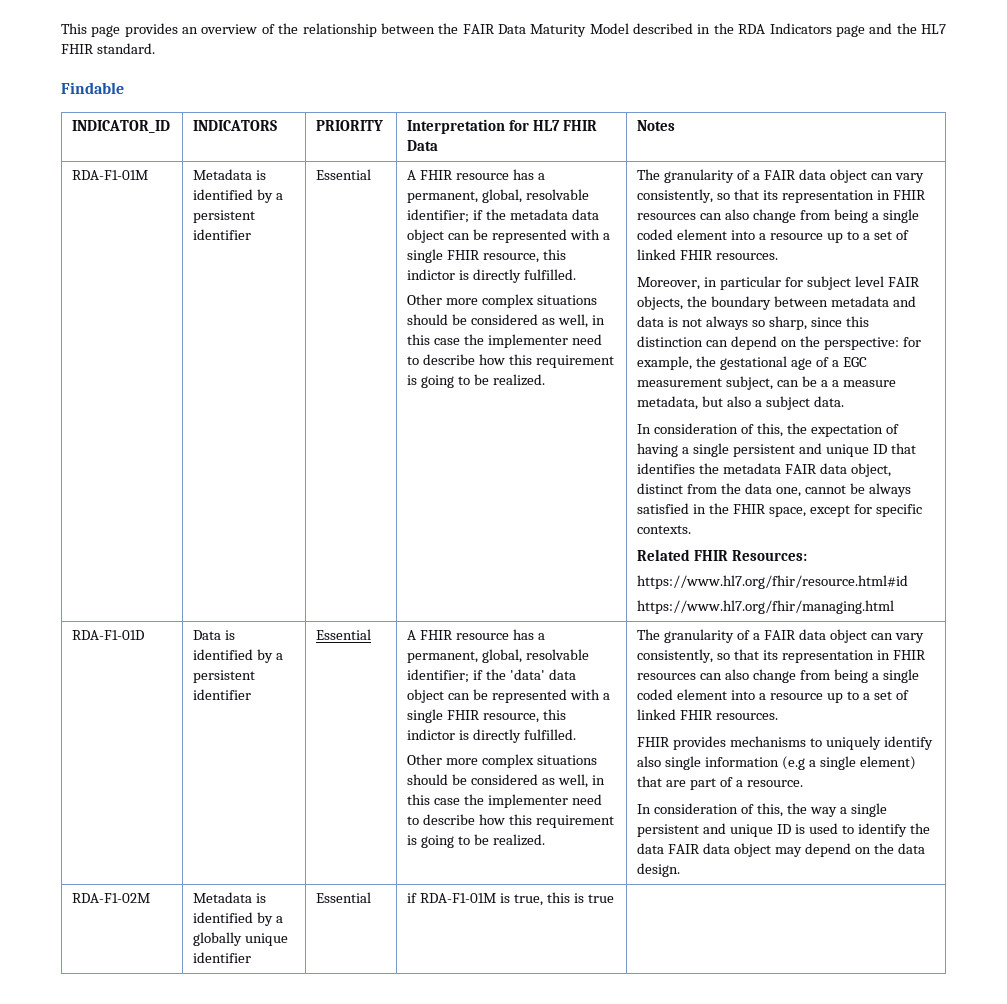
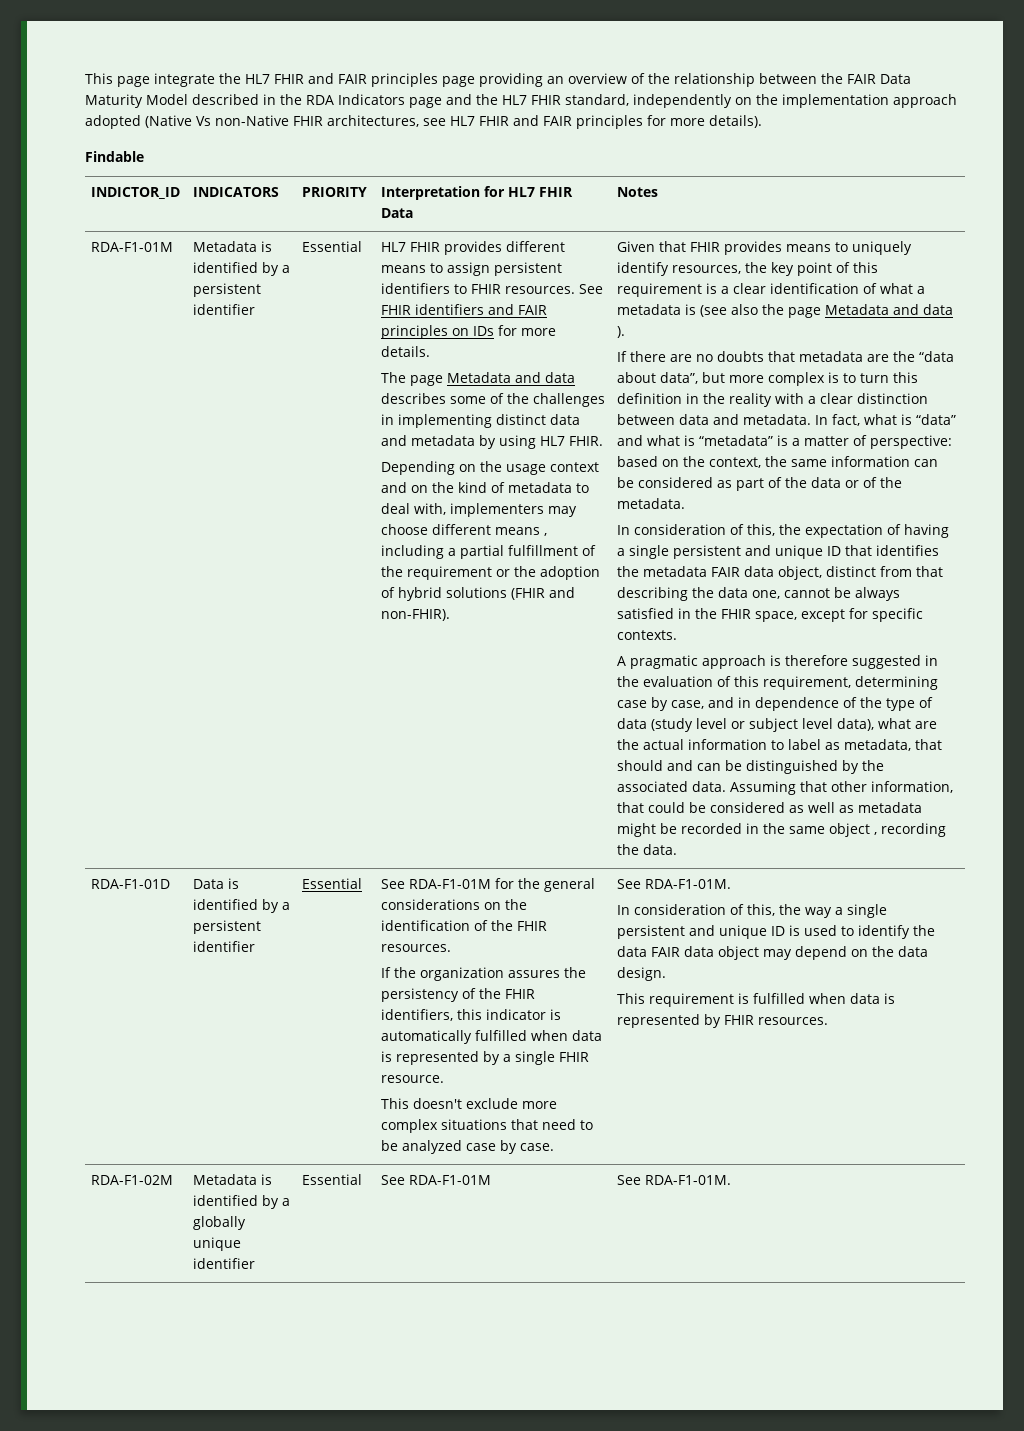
- This page provides an overview of the relationship between the FAIR Data Maturity Model described in the RDA Indicators page and the HL7 FHIR standard.
+ This page integrate the HL7 FHIR and FAIR principles page providing an overview of the relationship between the FAIR Data Maturity Model described in the RDA Indicators page and the HL7 FHIR standard, independently on the implementation approach adopted (Native Vs non-Native FHIR architectures, see HL7 FHIR and FAIR principles for more details).
- INDICATOR_ID | INDICATORS | PRIORITY | Interpretation for HL7 FHIR Data | Notes
+ INDICTOR_ID | INDICATORS | PRIORITY | Interpretation for HL7 FHIR Data | Notes
- A FHIR resource has a permanent, global, resolvable identifier; if the metadata data object can be represented with a single FHIR resource, this indictor is directly fulfilled.
- Other more complex situations should be considered as well, in this case the implementer need to describe how this requirement is going to be realized. | The granularity of a FAIR data object can vary consistently, so that its representation in FHIR resources can also change from being a single coded element into a resource up to a set of linked FHIR resources.
- Moreover, in particular for subject level FAIR objects, the boundary between metadata and data is not always so sharp, since this distinction can depend on the perspective: for example, the gestational age of a EGC measurement subject, can be a a measure metadata, but also a subject data.
+ HL7 FHIR provides different means to assign persistent identifiers to FHIR resources. See FHIR identifiers and FAIR principles on IDs for more details.
+ The page Metadata and data describes some of the challenges in implementing distinct data and metadata by using HL7 FHIR.
+ Depending on the usage context and on the kind of metadata to deal with, implementers may choose different means , including a partial fulfillment of the requirement or the adoption of hybrid solutions (FHIR and non-FHIR). | Given that FHIR provides means to uniquely identify resources, the key point of this requirement is a clear identification of what a metadata is (see also the page Metadata and data ).
+ If there are no doubts that metadata are the “data about data”, but more complex is to turn this definition in the reality with a clear distinction between data and metadata. In fact, what is “data” and what is “metadata” is a matter of perspective: based on the context, the same information can be considered as part of the data or of the metadata.
- In consideration of this, the expectation of having a single persistent and unique ID that identifies the metadata FAIR data object, distinct from the data one, cannot be always satisfied in the FHIR space, except for specific contexts.
+ In consideration of this, the expectation of having a single persistent and unique ID that identifies the metadata FAIR data object, distinct from that describing the data one, cannot be always satisfied in the FHIR space, except for specific contexts.
- Related FHIR Resources:
- https://www.hl7.org/fhir/resource.html#id
- https://www.hl7.org/fhir/managing.html
+ A pragmatic approach is therefore suggested in the evaluation of this requirement, determining case by case, and in dependence of the type of data (study level or subject level data), what are the actual information to label as metadata, that should and can be distinguished by the associated data. Assuming that other information, that could be considered as well as metadata might be recorded in the same object , recording the data.
- A FHIR resource has a permanent, global, resolvable identifier; if the 'data' data object can be represented with a single FHIR resource, this indictor is directly fulfilled.
- Other more complex situations should be considered as well, in this case the implementer need to describe how this requirement is going to be realized. | The granularity of a FAIR data object can vary consistently, so that its representation in FHIR resources can also change from being a single coded element into a resource up to a set of linked FHIR resources.
- FHIR provides mechanisms to uniquely identify also single information (e.g a single element) that are part of a resource.
+ See RDA-F1-01M for the general considerations on the identification of the FHIR resources.
+ If the organization assures the persistency of the FHIR identifiers, this indicator is automatically fulfilled when data is represented by a single FHIR resource.
+ This doesn't exclude more complex situations that need to be analyzed case by case. | See RDA-F1-01M.
+ This requirement is fulfilled when data is represented by FHIR resources.
- RDA-F1-02M | Metadata is identified by a globally unique identifier | Essential | if RDA-F1-01M is true, this is true |
+ RDA-F1-02M | Metadata is identified by a globally unique identifier | Essential | See RDA-F1-01M | See RDA-F1-01M.

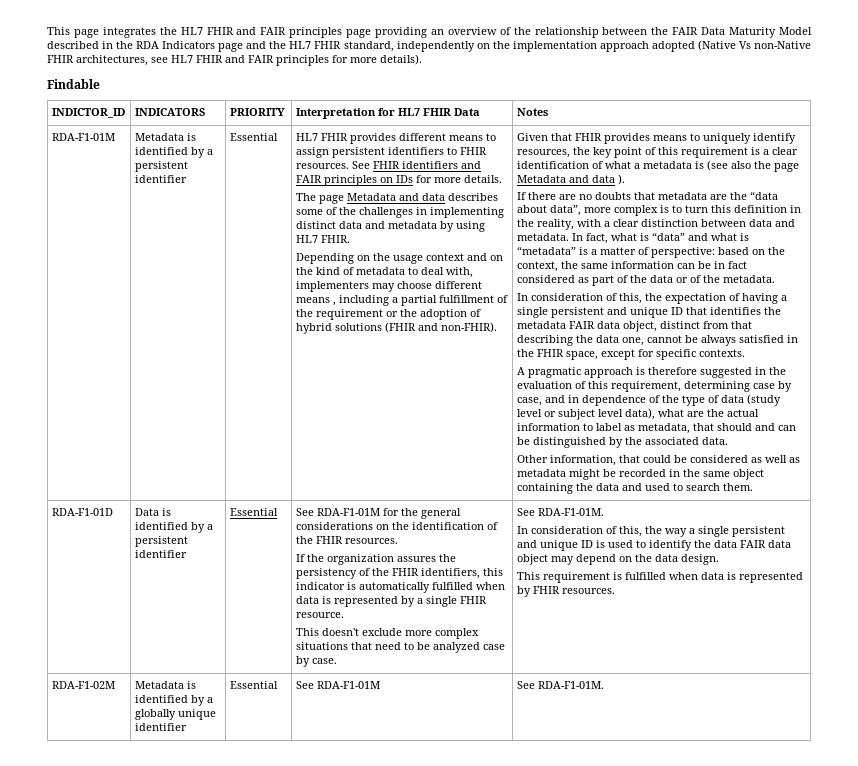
- This page integrate the HL7 FHIR and FAIR principles page providing an overview of the relationship between the FAIR Data Maturity Model described in the RDA Indicators page and the HL7 FHIR standard, independently on the implementation approach adopted (Native Vs non-Native FHIR architectures, see HL7 FHIR and FAIR principles for more details).
+ This page integrates the HL7 FHIR and FAIR principles page providing an overview of the relationship between the FAIR Data Maturity Model described in the RDA Indicators page and the HL7 FHIR standard, independently on the implementation approach adopted (Native Vs non-Native FHIR architectures, see HL7 FHIR and FAIR principles for more details).
- If there are no doubts that metadata are the “data about data”, but more complex is to turn this definition in the reality with a clear distinction between data and metadata.
+ If there are no doubts that metadata are the “data about data”, more complex is to turn this definition in the reality, with a clear distinction between data and metadata.
- In fact, what is “data” and what is “metadata” is a matter of perspective: based on the context, the same information can be considered as part of the data or of the metadata.
+ In fact, what is “data” and what is “metadata” is a matter of perspective: based on the context, the same information can be in fact considered as part of the data or of the metadata.
- A pragmatic approach is therefore suggested in the evaluation of this requirement, determining case by case, and in dependence of the type of data (study level or subject level data), what are the actual information to label as metadata, that should and can be distinguished by the associated data. Assuming that other information, that could be considered as well as metadata might be recorded in the same object , recording the data.
+ A pragmatic approach is therefore suggested in the evaluation of this requirement, determining case by case, and in dependence of the type of data (study level or subject level data), what are the actual information to label as metadata, that should and can be distinguished by the associated data.
+ Other information, that could be considered as well as metadata might be recorded in the same object containing the data and used to search them.

